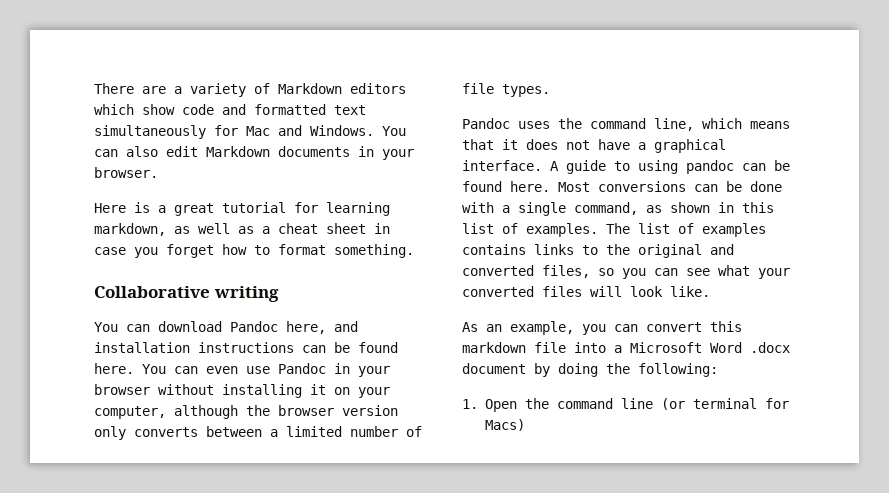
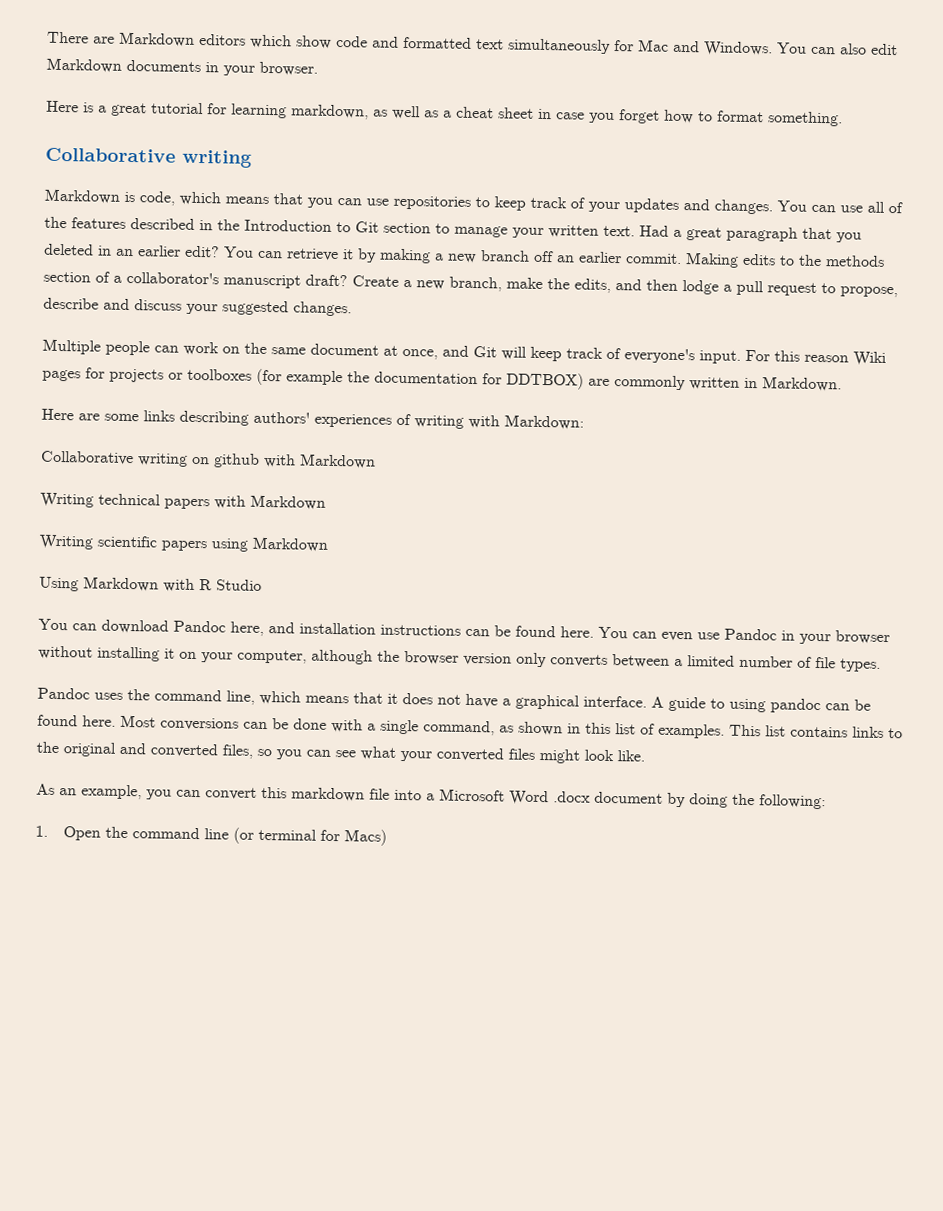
- There are a variety of Markdown editors which show code and formatted text simultaneously for Mac and Windows.
+ There are Markdown editors which show code and formatted text simultaneously for Mac and Windows.
+ Markdown is code, which means that you can use repositories to keep track of your updates and changes. You can use all of the features described in the Introduction to Git section to manage your written text. Had a great paragraph that you deleted in an earlier edit? You can retrieve it by making a new branch off an earlier commit. Making edits to the methods section of a collaborator's manuscript draft? Create a new branch, make the edits, and then lodge a pull request to propose, describe and discuss your suggested changes.
+ Multiple people can work on the same document at once, and Git will keep track of everyone's input. For this reason Wiki pages for projects or toolboxes (for example the documentation for DDTBOX) are commonly written in Markdown.
+ Here are some links describing authors' experiences of writing with Markdown:
+ Collaborative writing on github with Markdown
+ Writing technical papers with Markdown
+ Writing scientific papers using Markdown
+ Using Markdown with R Studio
- The list of examples contains links to the original and converted files, so you can see what your converted files will look like.
+ This list contains links to the original and converted files, so you can see what your converted files might look like.

